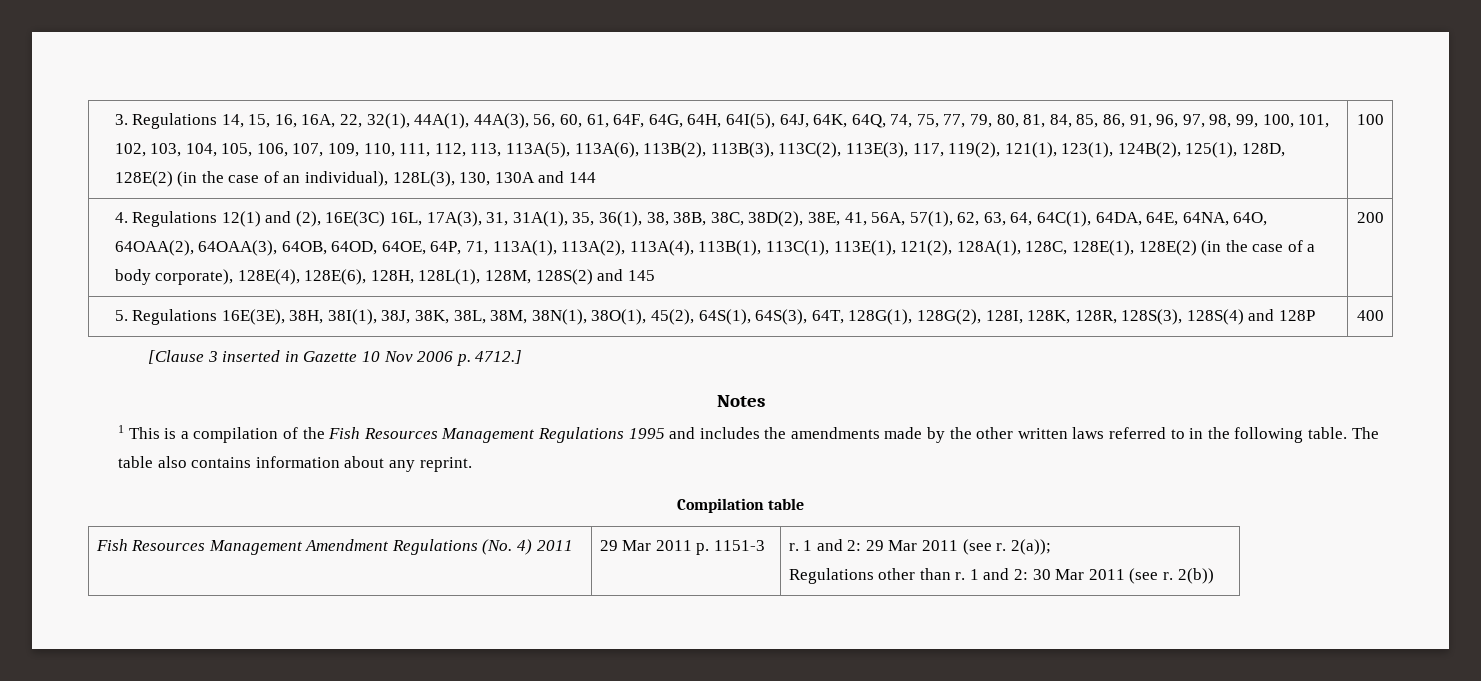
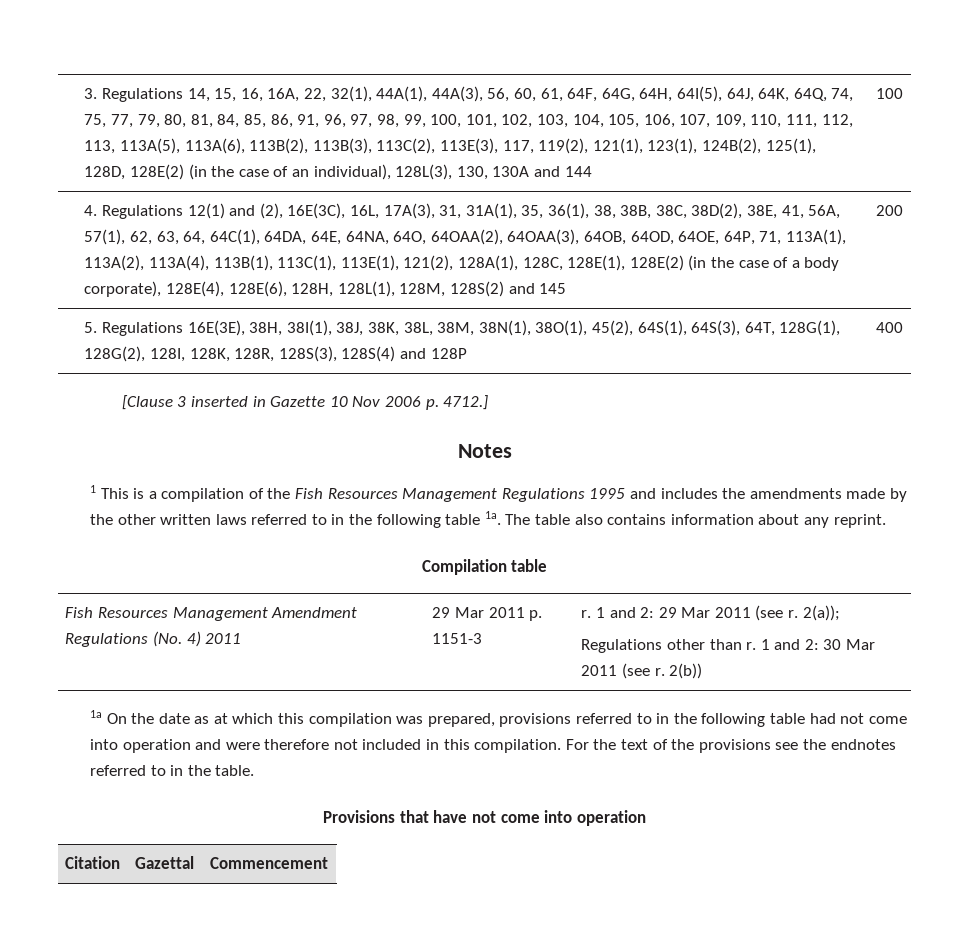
- 4. Regulations 12(1) and (2), 16E(3C) 16L, 17A(3), 31, 31A(1), 35, 36(1), 38, 38B, 38C, 38D(2), 38E, 41, 56A, 57(1), 62, 63, 64, 64C(1), 64DA, 64E, 64NA, 64O, 64OAA(2), 64OAA(3), 64OB, 64OD, 64OE, 64P, 71, 113A(1), 113A(2), 113A(4), 113B(1), 113C(1), 113E(1), 121(2), 128A(1), 128C, 128E(1), 128E(2) (in the case of a body corporate), 128E(4), 128E(6), 128H, 128L(1), 128M, 128S(2) and 145
+ 4. Regulations 12(1) and (2), 16E(3C), 16L, 17A(3), 31, 31A(1), 35, 36(1), 38, 38B, 38C, 38D(2), 38E, 41, 56A, 57(1), 62, 63, 64, 64C(1), 64DA, 64E, 64NA, 64O, 64OAA(2), 64OAA(3), 64OB, 64OD, 64OE, 64P, 71, 113A(1), 113A(2), 113A(4), 113B(1), 113C(1), 113E(1), 121(2), 128A(1), 128C, 128E(1), 128E(2) (in the case of a body corporate), 128E(4), 128E(6), 128H, 128L(1), 128M, 128S(2) and 145
- 1 This is a compilation of the Fish Resources Management Regulations 1995 and includes the amendments made by the other written laws referred to in the following table.
+ 1 This is a compilation of the Fish Resources Management Regulations 1995 and includes the amendments made by the other written laws referred to in the following table 1a.
+ 1a On the date as at which this compilation was prepared, provisions referred to in the following table had not come into operation and were therefore not included in this compilation. For the text of the provisions see the endnotes referred to in the table.
+ Provisions that have not come into operation
+ Citation | Gazettal | Commencement

